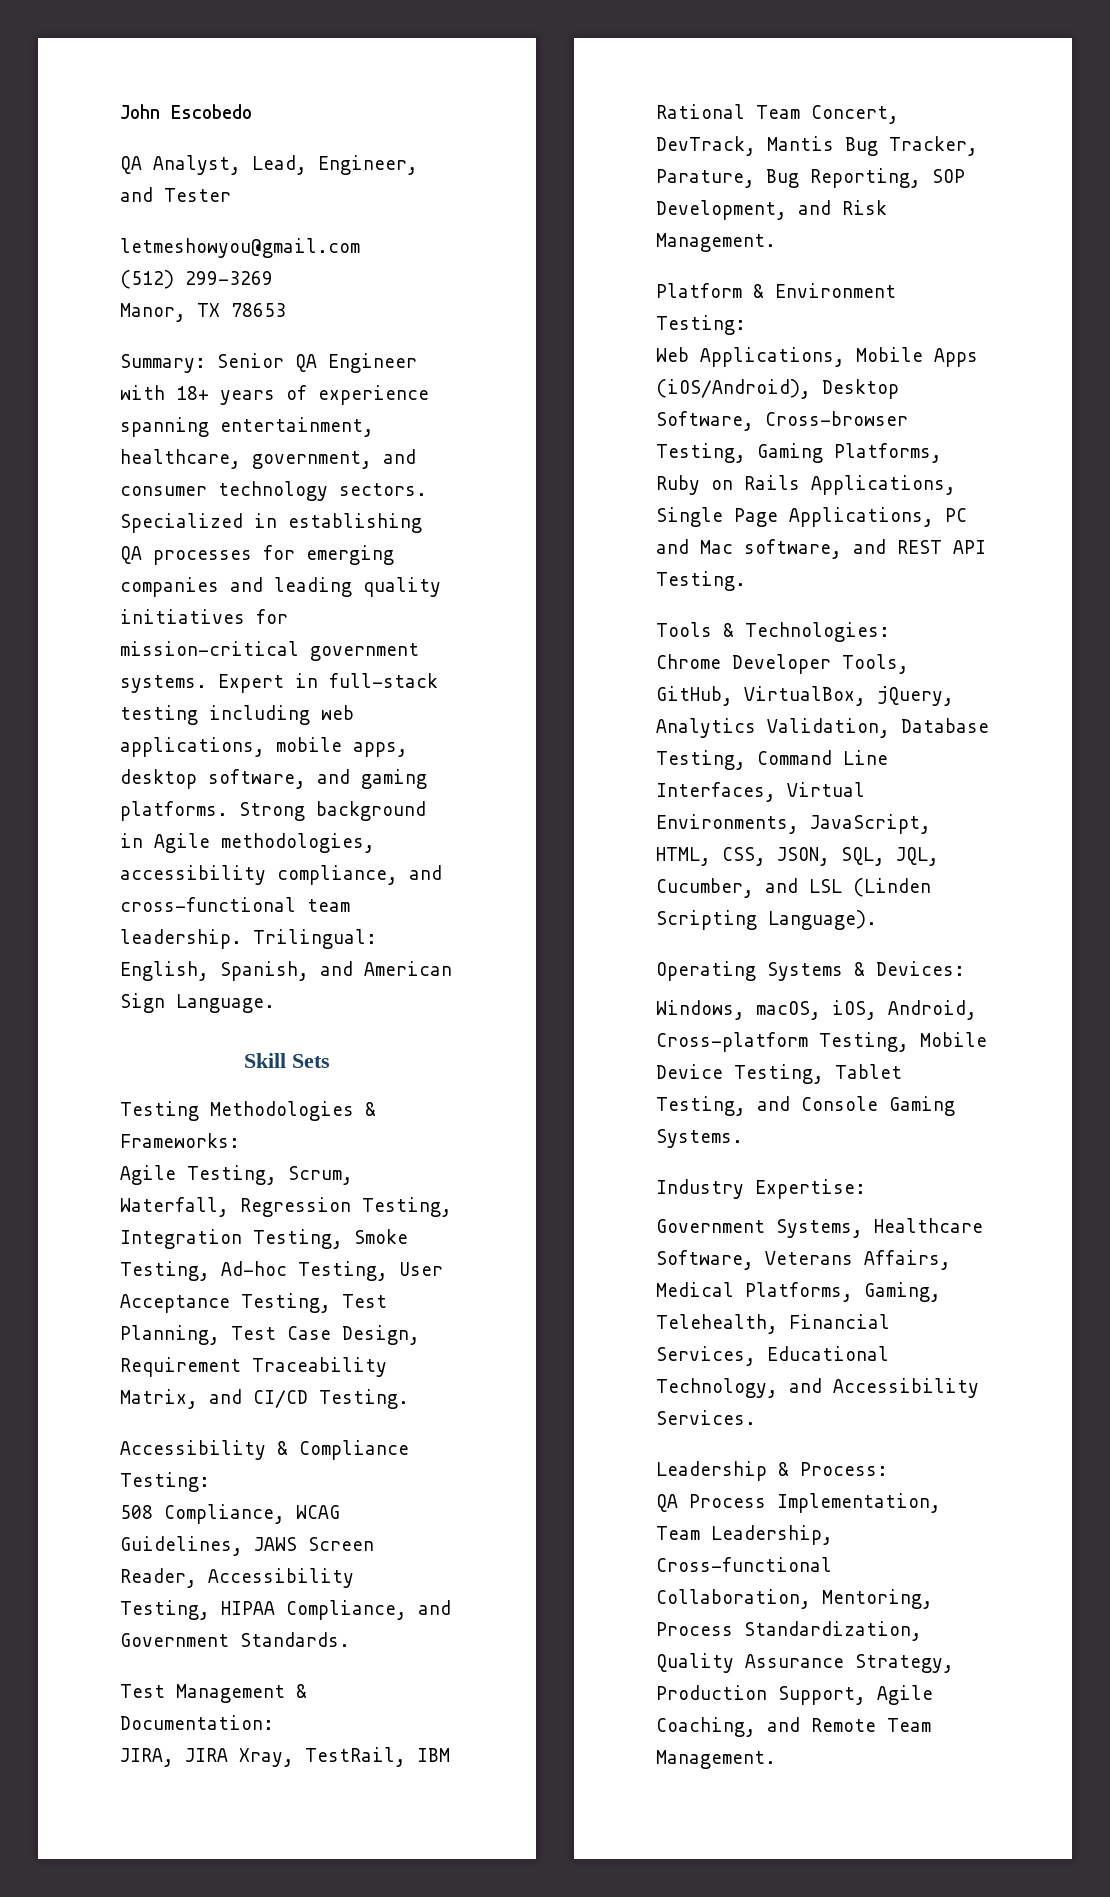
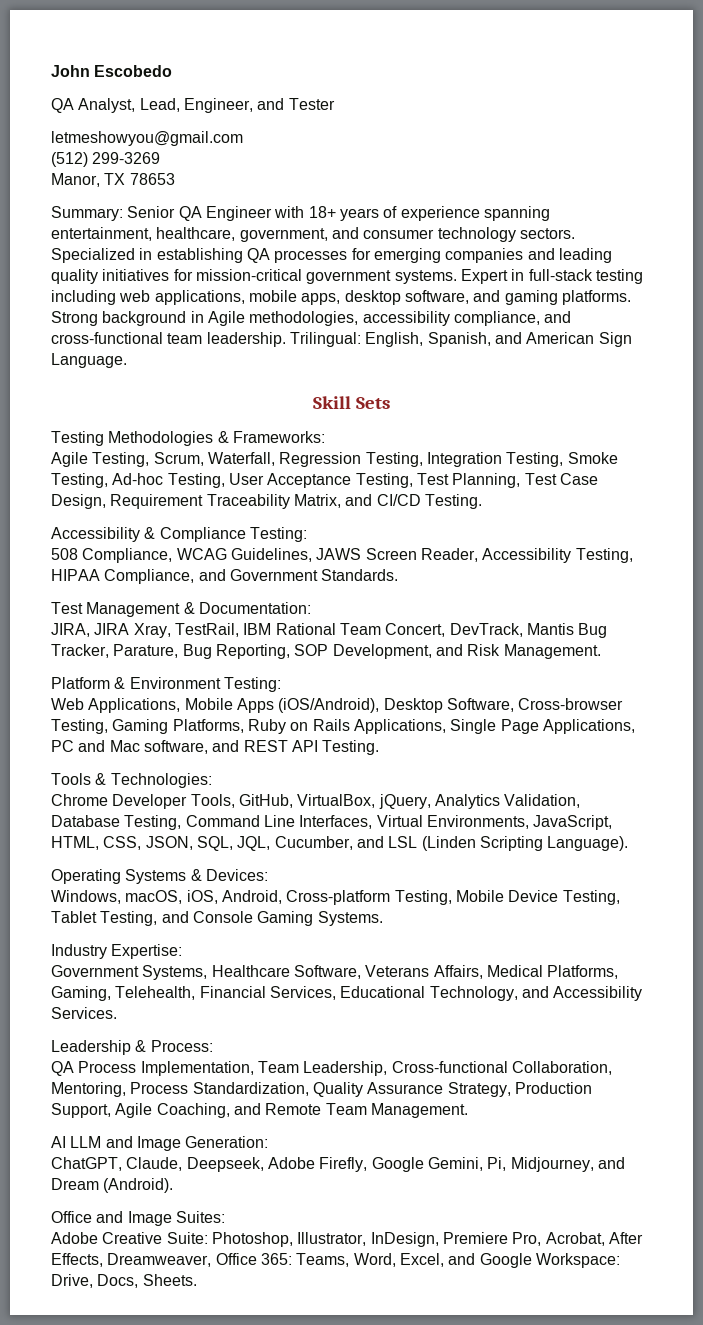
+ AI LLM and Image Generation:
+ ChatGPT, Claude, Deepseek, Adobe Firefly, Google Gemini, Pi, Midjourney, and Dream (Android).
+ Office and Image Suites:
+ Adobe Creative Suite: Photoshop, Illustrator, InDesign, Premiere Pro, Acrobat, After Effects, Dreamweaver, Office 365: Teams, Word, Excel, and Google Workspace: Drive, Docs, Sheets.

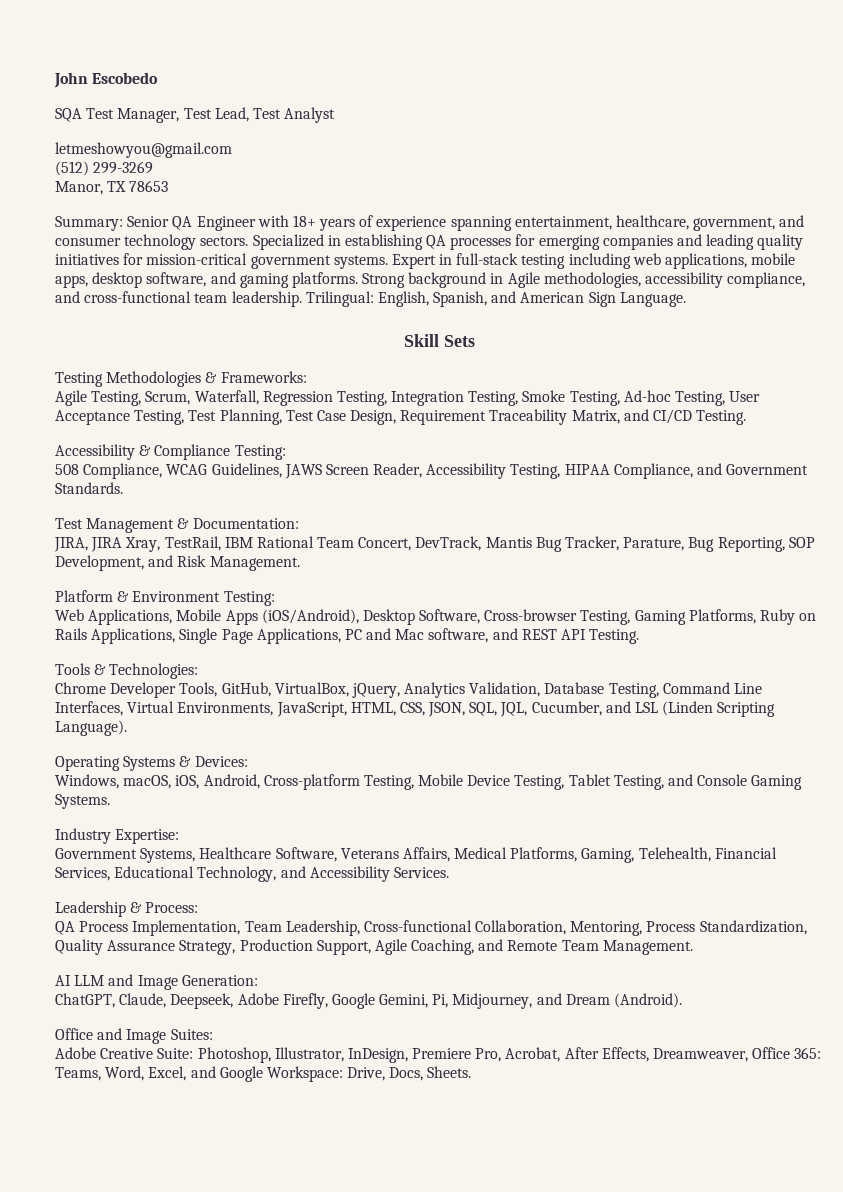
- QA Analyst, Lead, Engineer, and Tester
+ SQA Test Manager, Test Lead, Test Analyst

